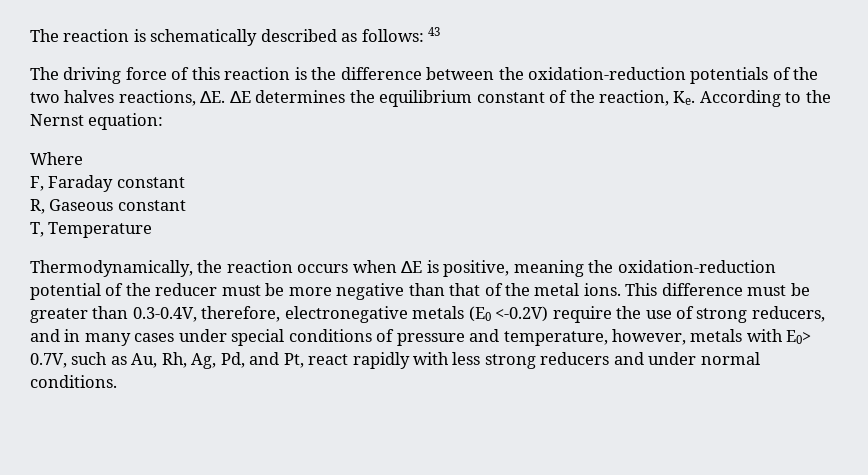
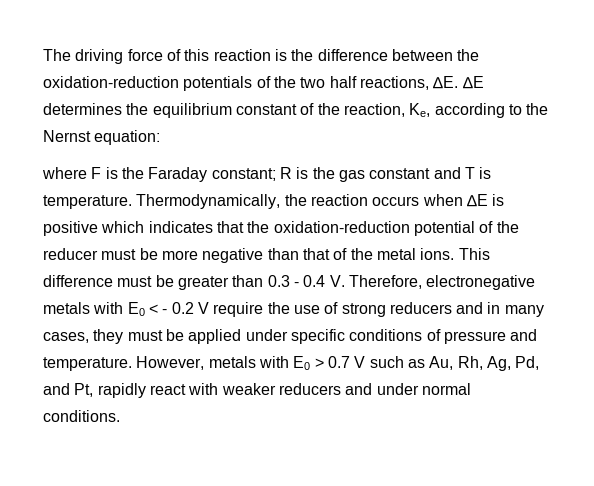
- The reaction is schematically described as follows: 43
- The driving force of this reaction is the difference between the oxidation-reduction potentials of the two halves reactions, ∆E.
+ The driving force of this reaction is the difference between the oxidation-reduction potentials of the two half reactions, ∆E.
- ∆E determines the equilibrium constant of the reaction, Ke. According to the Nernst equation:
+ ∆E determines the equilibrium constant of the reaction, Ke, according to the Nernst equation:
- Where
- F, Faraday constant
- R, Gaseous constant
- T, Temperature
- Thermodynamically, the reaction occurs when ∆E is positive, meaning the oxidation-reduction potential of the reducer must be more negative than that of the metal ions.
+ where F is the Faraday constant; R is the gas constant and T is temperature. Thermodynamically, the reaction occurs when ∆E is positive which indicates that the oxidation-reduction potential of the reducer must be more negative than that of the metal ions.
- This difference must be greater than 0.3-0.4V, therefore, electronegative metals (E0 <-0.2V) require the use of strong reducers, and in many cases under special conditions of pressure and temperature, however, metals with E0> 0.7V, such as Au, Rh, Ag, Pd, and Pt, react rapidly with less strong reducers and under normal conditions.
+ This difference must be greater than 0.3 - 0.4 V. Therefore, electronegative metals with E0 < - 0.2 V require the use of strong reducers and in many cases, they must be applied under specific conditions of pressure and temperature. However, metals with E0 > 0.7 V such as Au, Rh, Ag, Pd, and Pt, rapidly react with weaker reducers and under normal conditions.

